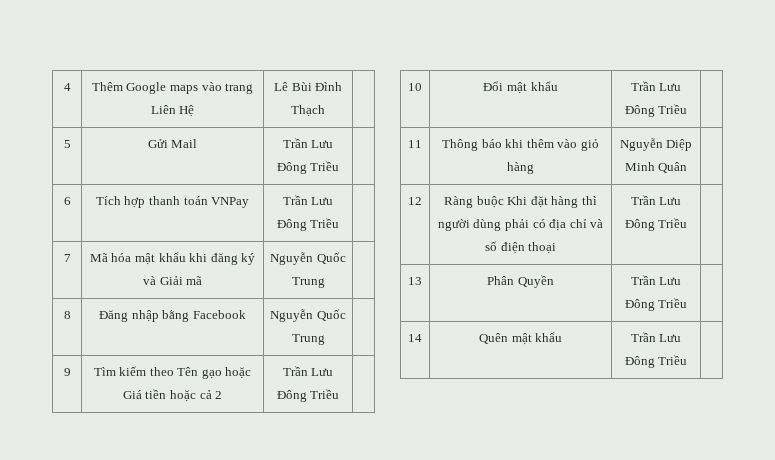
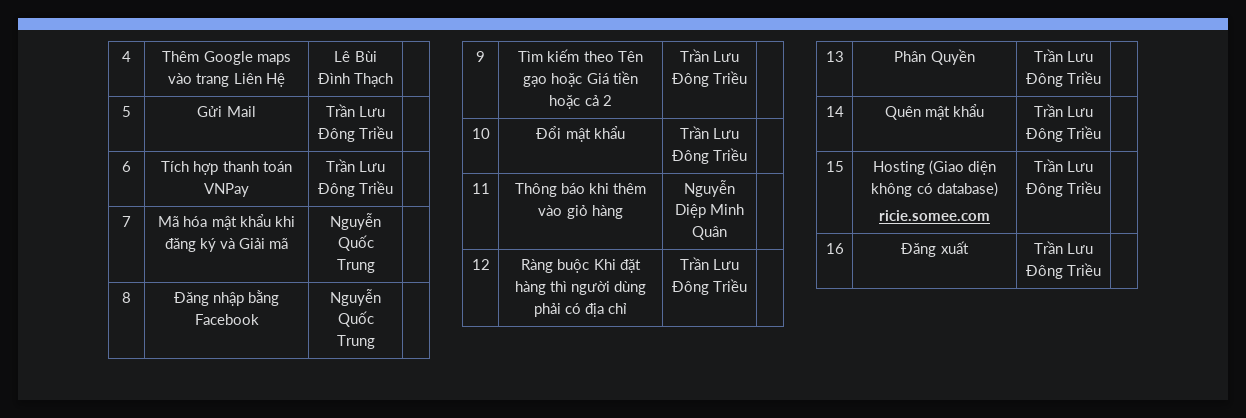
- 12 | Ràng buộc Khi đặt hàng thì người dùng phải có địa chỉ và số điện thoại | Trần Lưu Đông Triều |
+ 12 | Ràng buộc Khi đặt hàng thì người dùng phải có địa chỉ | Trần Lưu Đông Triều |
+ 15 | Hosting (Giao diện không có database)
+ ricie.somee.com | Trần Lưu Đông Triều |
+ 16 | Đăng xuất | Trần Lưu Đông Triều |

